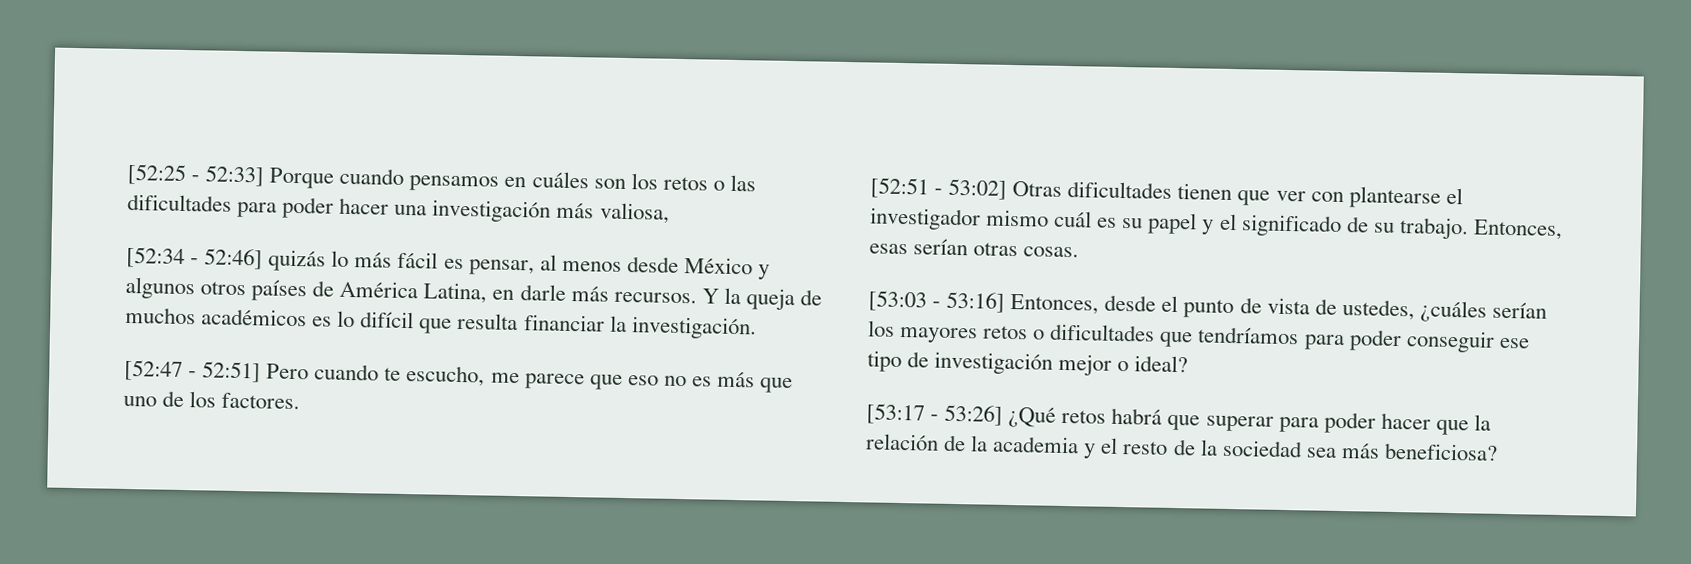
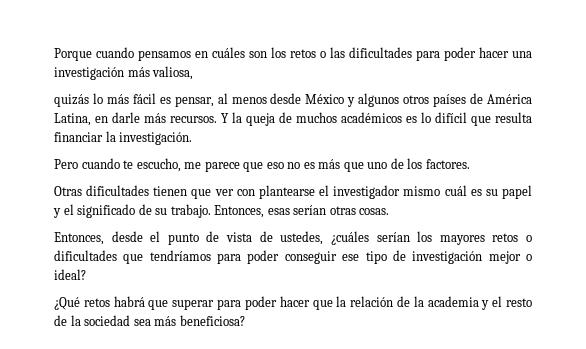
- [52:25 - 52:33] Porque cuando pensamos en cuáles son los retos o las dificultades para poder hacer una investigación más valiosa,
+ Porque cuando pensamos en cuáles son los retos o las dificultades para poder hacer una investigación más valiosa,
- [52:34 - 52:46] quizás lo más fácil es pensar, al menos desde México y algunos otros países de América Latina, en darle más recursos.
+ quizás lo más fácil es pensar, al menos desde México y algunos otros países de América Latina, en darle más recursos.
- [52:47 - 52:51] Pero cuando te escucho, me parece que eso no es más que uno de los factores.
+ Pero cuando te escucho, me parece que eso no es más que uno de los factores.
- [52:51 - 53:02] Otras dificultades tienen que ver con plantearse el investigador mismo cuál es su papel y el significado de su trabajo.
+ Otras dificultades tienen que ver con plantearse el investigador mismo cuál es su papel y el significado de su trabajo.
- [53:03 - 53:16] Entonces, desde el punto de vista de ustedes, ¿cuáles serían los mayores retos o dificultades que tendríamos para poder conseguir ese tipo de investigación mejor o ideal?
+ Entonces, desde el punto de vista de ustedes, ¿cuáles serían los mayores retos o dificultades que tendríamos para poder conseguir ese tipo de investigación mejor o ideal?
- [53:17 - 53:26] ¿Qué retos habrá que superar para poder hacer que la relación de la academia y el resto de la sociedad sea más beneficiosa?
+ ¿Qué retos habrá que superar para poder hacer que la relación de la academia y el resto de la sociedad sea más beneficiosa?

